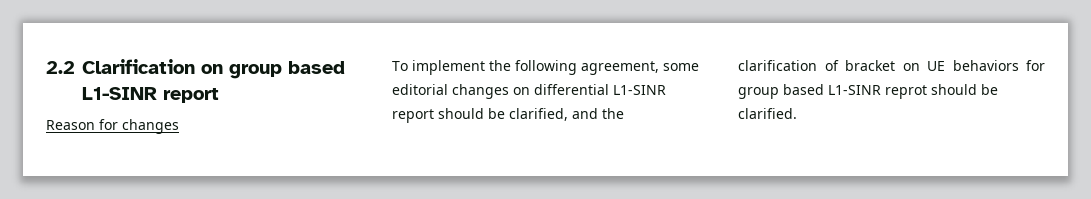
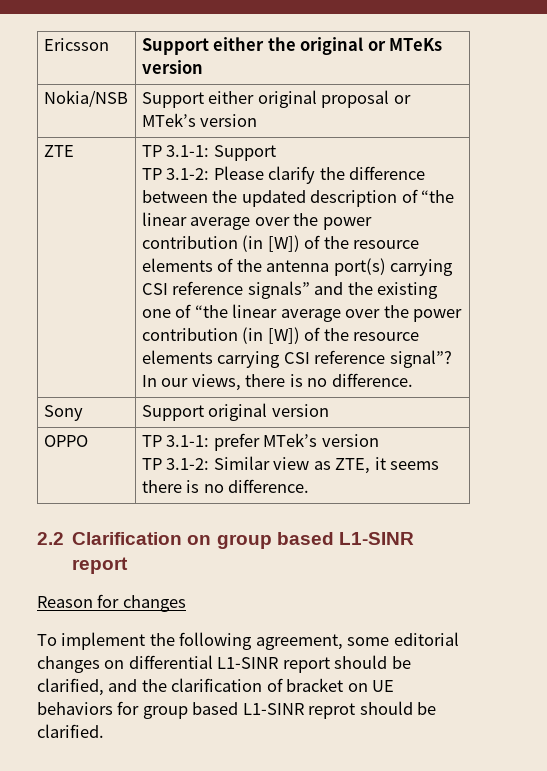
+ Ericsson | Support either the original or MTeKs version
+ Nokia/NSB | Support either original proposal or MTek’s version
+ ZTE | TP 3.1-1: Support
+ TP 3.1-2: Please clarify the difference between the updated description of “the linear average over the power contribution (in [W]) of the resource elements of the antenna port(s) carrying CSI reference signals” and the existing one of “the linear average over the power contribution (in [W]) of the resource elements carrying CSI reference signal”? In our views, there is no difference.
+ Sony | Support original version
+ OPPO | TP 3.1-1: prefer MTek’s version
+ TP 3.1-2: Similar view as ZTE, it seems there is no difference.

